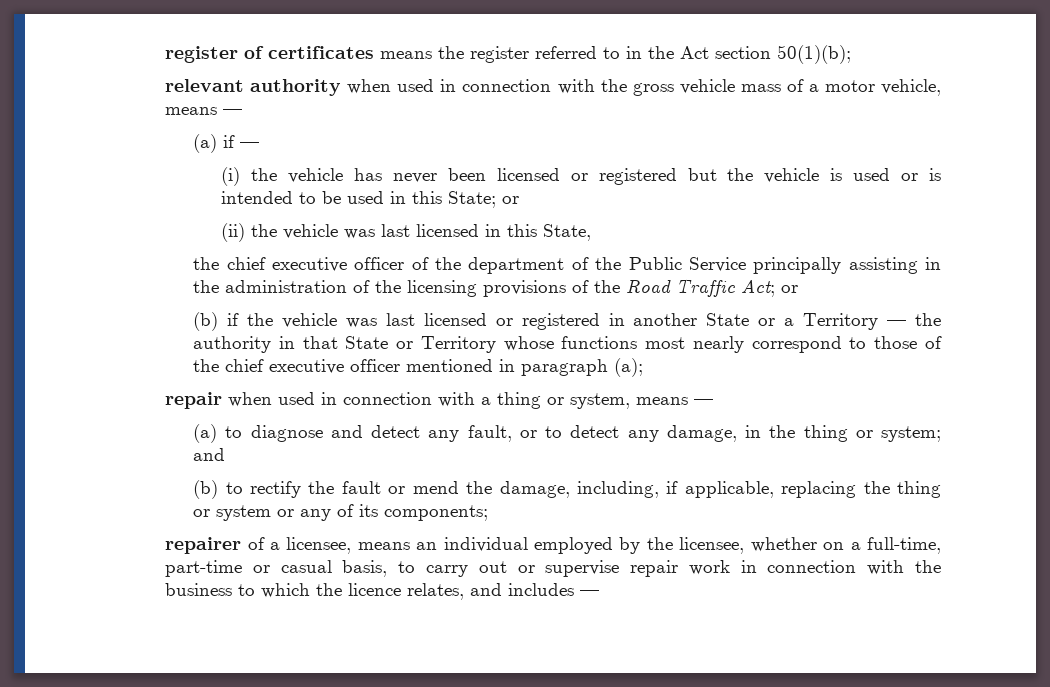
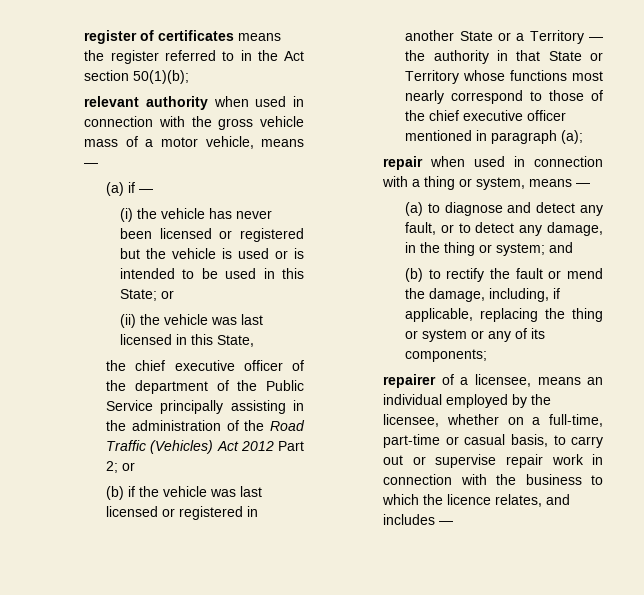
- the chief executive officer of the department of the Public Service principally assisting in the administration of the licensing provisions of the Road Traffic Act; or
+ the chief executive officer of the department of the Public Service principally assisting in the administration of the Road Traffic (Vehicles) Act 2012 Part 2; or

